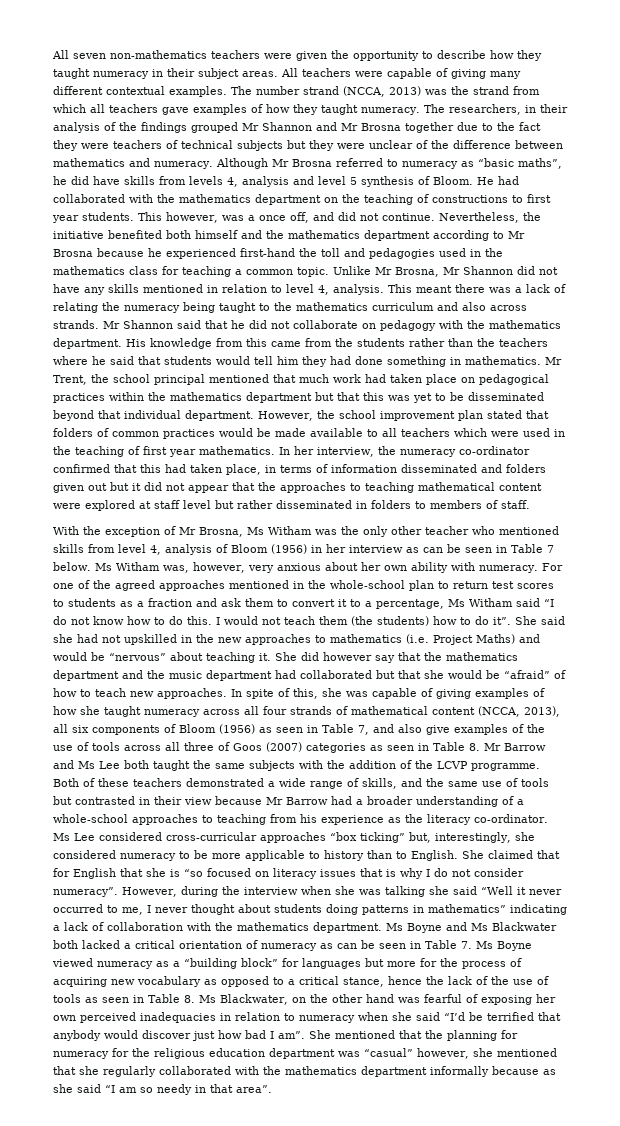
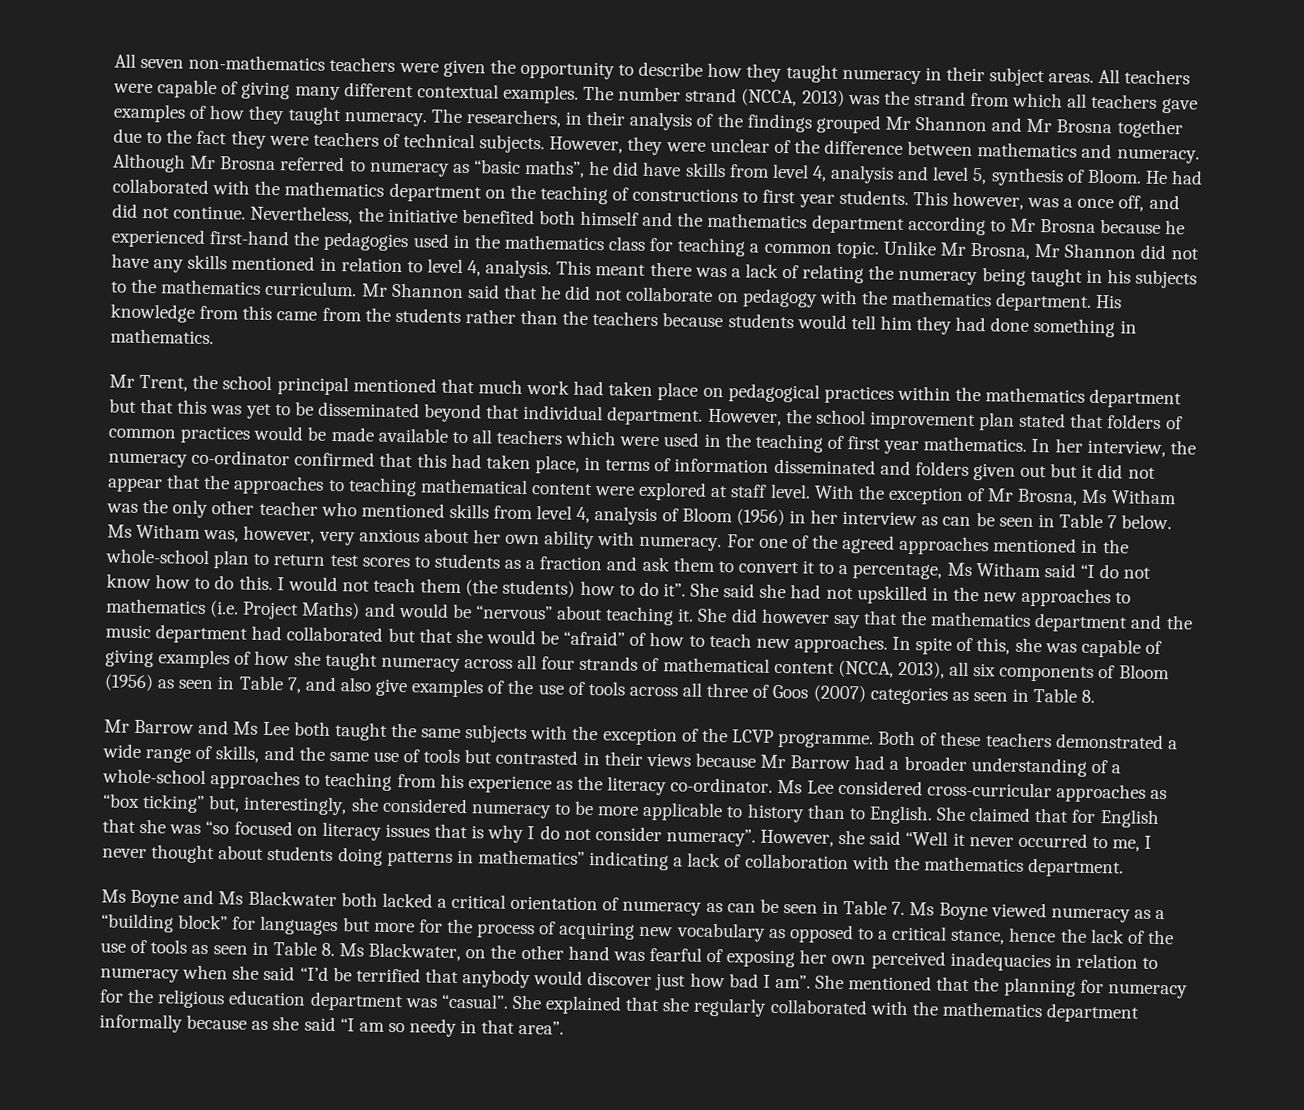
- The researchers, in their analysis of the findings grouped Mr Shannon and Mr Brosna together due to the fact they were teachers of technical subjects but they were unclear of the difference between mathematics and numeracy.
+ The researchers, in their analysis of the findings grouped Mr Shannon and Mr Brosna together due to the fact they were teachers of technical subjects. However, they were unclear of the difference between mathematics and numeracy.
- Although Mr Brosna referred to numeracy as “basic maths”, he did have skills from levels 4, analysis and level 5 synthesis of Bloom.
+ Although Mr Brosna referred to numeracy as “basic maths”, he did have skills from level 4, analysis and level 5, synthesis of Bloom.
- Nevertheless, the initiative benefited both himself and the mathematics department according to Mr Brosna because he experienced first-hand the toll and pedagogies used in the mathematics class for teaching a common topic.
+ Nevertheless, the initiative benefited both himself and the mathematics department according to Mr Brosna because he experienced first-hand the pedagogies used in the mathematics class for teaching a common topic.
- This meant there was a lack of relating the numeracy being taught to the mathematics curriculum and also across strands.
+ This meant there was a lack of relating the numeracy being taught in his subjects to the mathematics curriculum.
- His knowledge from this came from the students rather than the teachers where he said that students would tell him they had done something in mathematics. Mr Trent, the school principal mentioned that much work had taken place on pedagogical practices within the mathematics department but that this was yet to be disseminated beyond that individual department.
+ His knowledge from this came from the students rather than the teachers because students would tell him they had done something in mathematics.
+ Mr Trent, the school principal mentioned that much work had taken place on pedagogical practices within the mathematics department but that this was yet to be disseminated beyond that individual department.
- In her interview, the numeracy co-ordinator confirmed that this had taken place, in terms of information disseminated and folders given out but it did not appear that the approaches to teaching mathematical content were explored at staff level but rather disseminated in folders to members of staff.
- With the exception of Mr Brosna, Ms Witham was the only other teacher who mentioned skills from level 4, analysis of Bloom (1956) in her interview as can be seen in Table 7 below.
+ In her interview, the numeracy co-ordinator confirmed that this had taken place, in terms of information disseminated and folders given out but it did not appear that the approaches to teaching mathematical content were explored at staff level. With the exception of Mr Brosna, Ms Witham was the only other teacher who mentioned skills from level 4, analysis of Bloom (1956) in her interview as can be seen in Table 7 below.
- In spite of this, she was capable of giving examples of how she taught numeracy across all four strands of mathematical content (NCCA, 2013), all six components of Bloom (1956) as seen in Table 7, and also give examples of the use of tools across all three of Goos (2007) categories as seen in Table 8. Mr Barrow and Ms Lee both taught the same subjects with the addition of the LCVP programme.
+ In spite of this, she was capable of giving examples of how she taught numeracy across all four strands of mathematical content (NCCA, 2013), all six components of Bloom (1956) as seen in Table 7, and also give examples of the use of tools across all three of Goos (2007) categories as seen in Table 8.
+ Mr Barrow and Ms Lee both taught the same subjects with the exception of the LCVP programme.
- Both of these teachers demonstrated a wide range of skills, and the same use of tools but contrasted in their view because Mr Barrow had a broader understanding of a whole-school approaches to teaching from his experience as the literacy co-ordinator.
+ Both of these teachers demonstrated a wide range of skills, and the same use of tools but contrasted in their views because Mr Barrow had a broader understanding of a whole-school approaches to teaching from his experience as the literacy co-ordinator.
- Ms Lee considered cross-curricular approaches “box ticking” but, interestingly, she considered numeracy to be more applicable to history than to English.
+ Ms Lee considered cross-curricular approaches as “box ticking” but, interestingly, she considered numeracy to be more applicable to history than to English.
- She claimed that for English that she is “so focused on literacy issues that is why I do not consider numeracy”.
+ She claimed that for English that she was “so focused on literacy issues that is why I do not consider numeracy”.
- However, during the interview when she was talking she said “Well it never occurred to me, I never thought about students doing patterns in mathematics” indicating a lack of collaboration with the mathematics department. Ms Boyne and Ms Blackwater both lacked a critical orientation of numeracy as can be seen in Table 7. Ms Boyne viewed numeracy as a “building block” for languages but more for the process of acquiring new vocabulary as opposed to a critical stance, hence the lack of the use of tools as seen in Table 8. Ms Blackwater, on the other hand was fearful of exposing her own perceived inadequacies in relation to numeracy when she said “I’d be terrified that anybody would discover just how bad I am”.
+ However, she said “Well it never occurred to me, I never thought about students doing patterns in mathematics” indicating a lack of collaboration with the mathematics department.
+ Ms Boyne and Ms Blackwater both lacked a critical orientation of numeracy as can be seen in Table 7. Ms Boyne viewed numeracy as a “building block” for languages but more for the process of acquiring new vocabulary as opposed to a critical stance, hence the lack of the use of tools as seen in Table 8. Ms Blackwater, on the other hand was fearful of exposing her own perceived inadequacies in relation to numeracy when she said “I’d be terrified that anybody would discover just how bad I am”.
- She mentioned that the planning for numeracy for the religious education department was “casual” however, she mentioned that she regularly collaborated with the mathematics department informally because as she said “I am so needy in that area”.
+ She mentioned that the planning for numeracy for the religious education department was “casual”. She explained that she regularly collaborated with the mathematics department informally because as she said “I am so needy in that area”.

